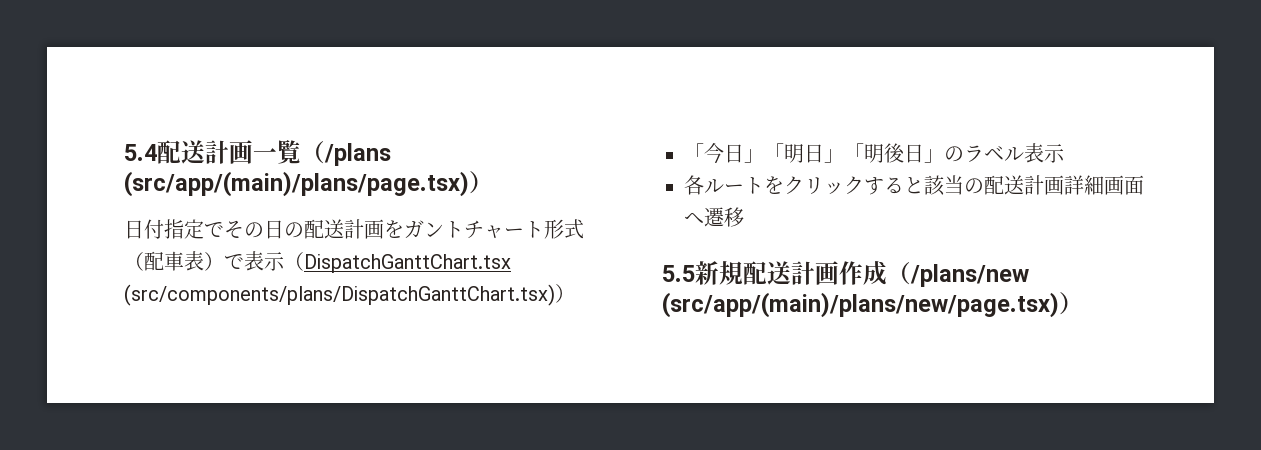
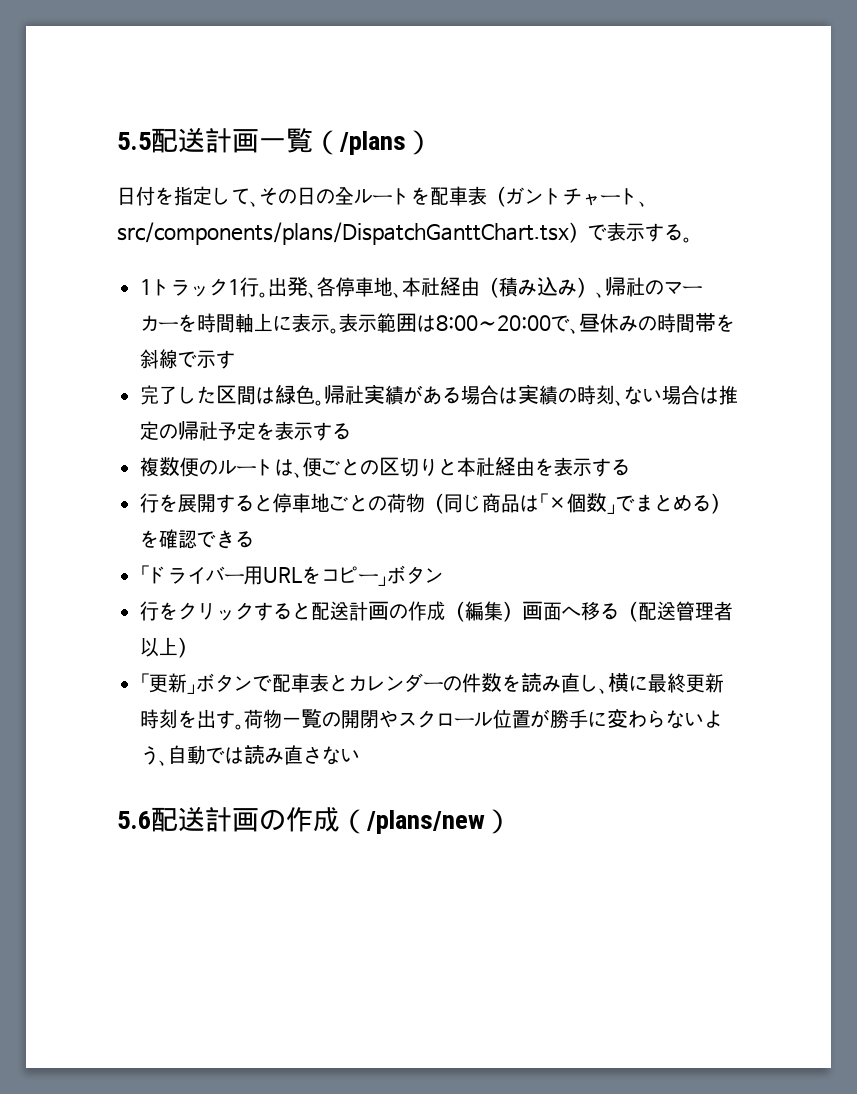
- 5.4配送計画一覧（/plans (src/app/(main)/plans/page.tsx)）
+ 5.5配送計画一覧（/plans）
- 日付指定でその日の配送計画をガントチャート形式（配車表）で表示（DispatchGanttChart.tsx (src/components/plans/DispatchGanttChart.tsx)）
- 「今日」「明日」「明後日」のラベル表示
- 各ルートをクリックすると該当の配送計画詳細画面へ遷移
- 5.5新規配送計画作成（/plans/new (src/app/(main)/plans/new/page.tsx)）
+ 日付を指定して、その日の全ルートを配車表（ガントチャート、src/components/plans/DispatchGanttChart.tsx）で表示する。
+ 1トラック1行。出発、各停車地、本社経由（積み込み）、帰社のマーカーを時間軸上に表示。表示範囲は8:00〜20:00で、昼休みの時間帯を斜線で示す
+ 完了した区間は緑色。帰社実績がある場合は実績の時刻、ない場合は推定の帰社予定を表示する
+ 複数便のルートは、便ごとの区切りと本社経由を表示する
+ 行を展開すると停車地ごとの荷物（同じ商品は「×個数」でまとめる）を確認できる
+ 「ドライバー用URLをコピー」ボタン
+ 行をクリックすると配送計画の作成（編集）画面へ移る（配送管理者以上）
+ 「更新」ボタンで配車表とカレンダーの件数を読み直し、横に最終更新時刻を出す。荷物一覧の開閉やスクロール位置が勝手に変わらないよう、自動では読み直さない
+ 5.6配送計画の作成（/plans/new）

